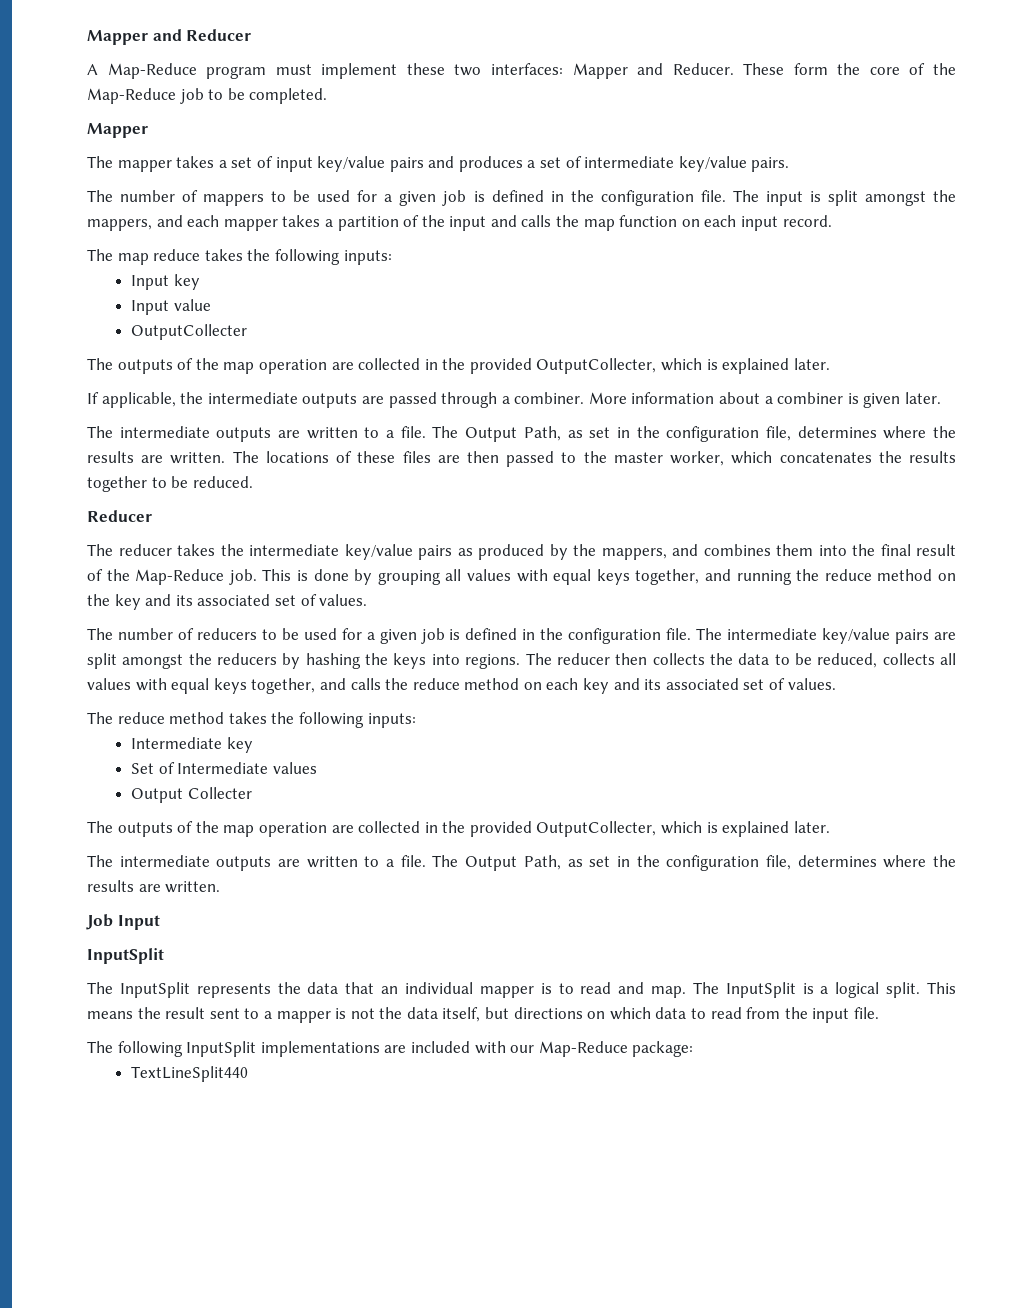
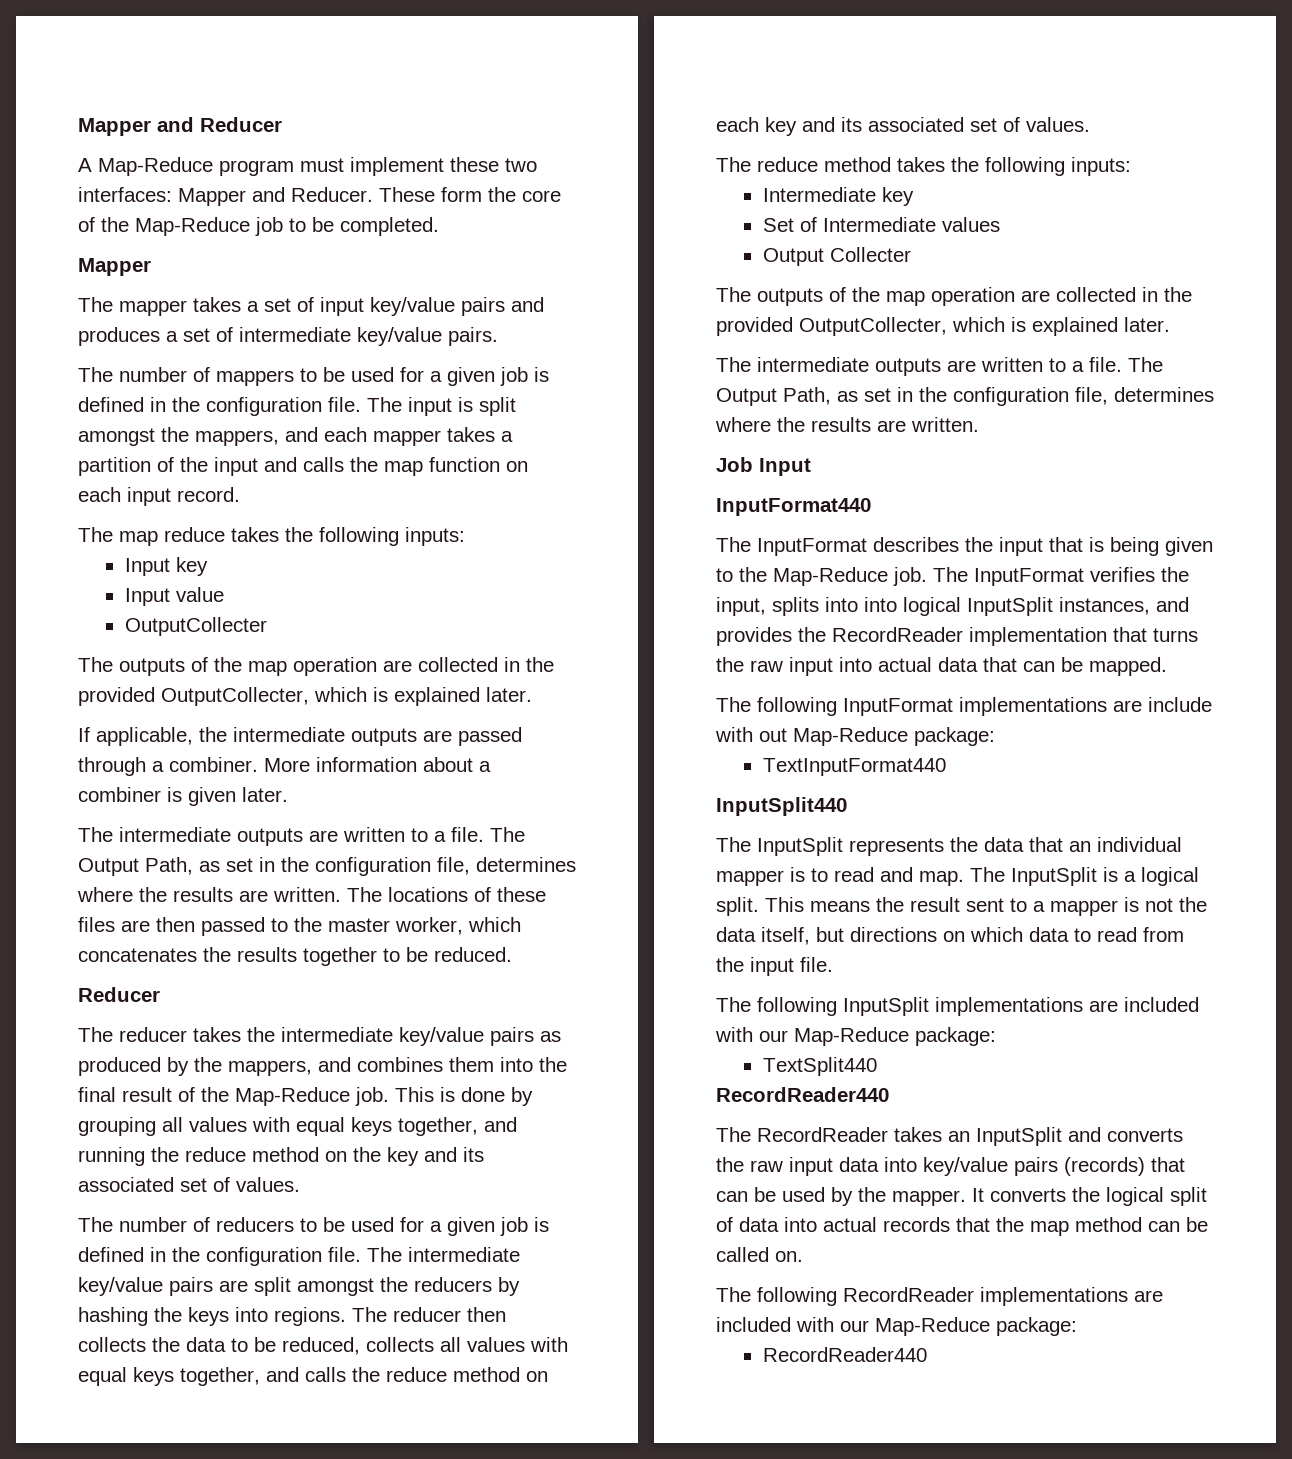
  Job Input
- InputSplit
+ InputFormat440
+ The InputFormat describes the input that is being given to the Map-Reduce job. The InputFormat verifies the input, splits into into logical InputSplit instances, and provides the RecordReader implementation that turns the raw input into actual data that can be mapped.
+ The following InputFormat implementations are include with out Map-Reduce package:
+ TextInputFormat440
+ InputSplit440
- TextLineSplit440
+ TextSplit440
+ RecordReader440
+ The RecordReader takes an InputSplit and converts the raw input data into key/value pairs (records) that can be used by the mapper. It converts the logical split of data into actual records that the map method can be called on.
+ The following RecordReader implementations are included with our Map-Reduce package:
+ RecordReader440

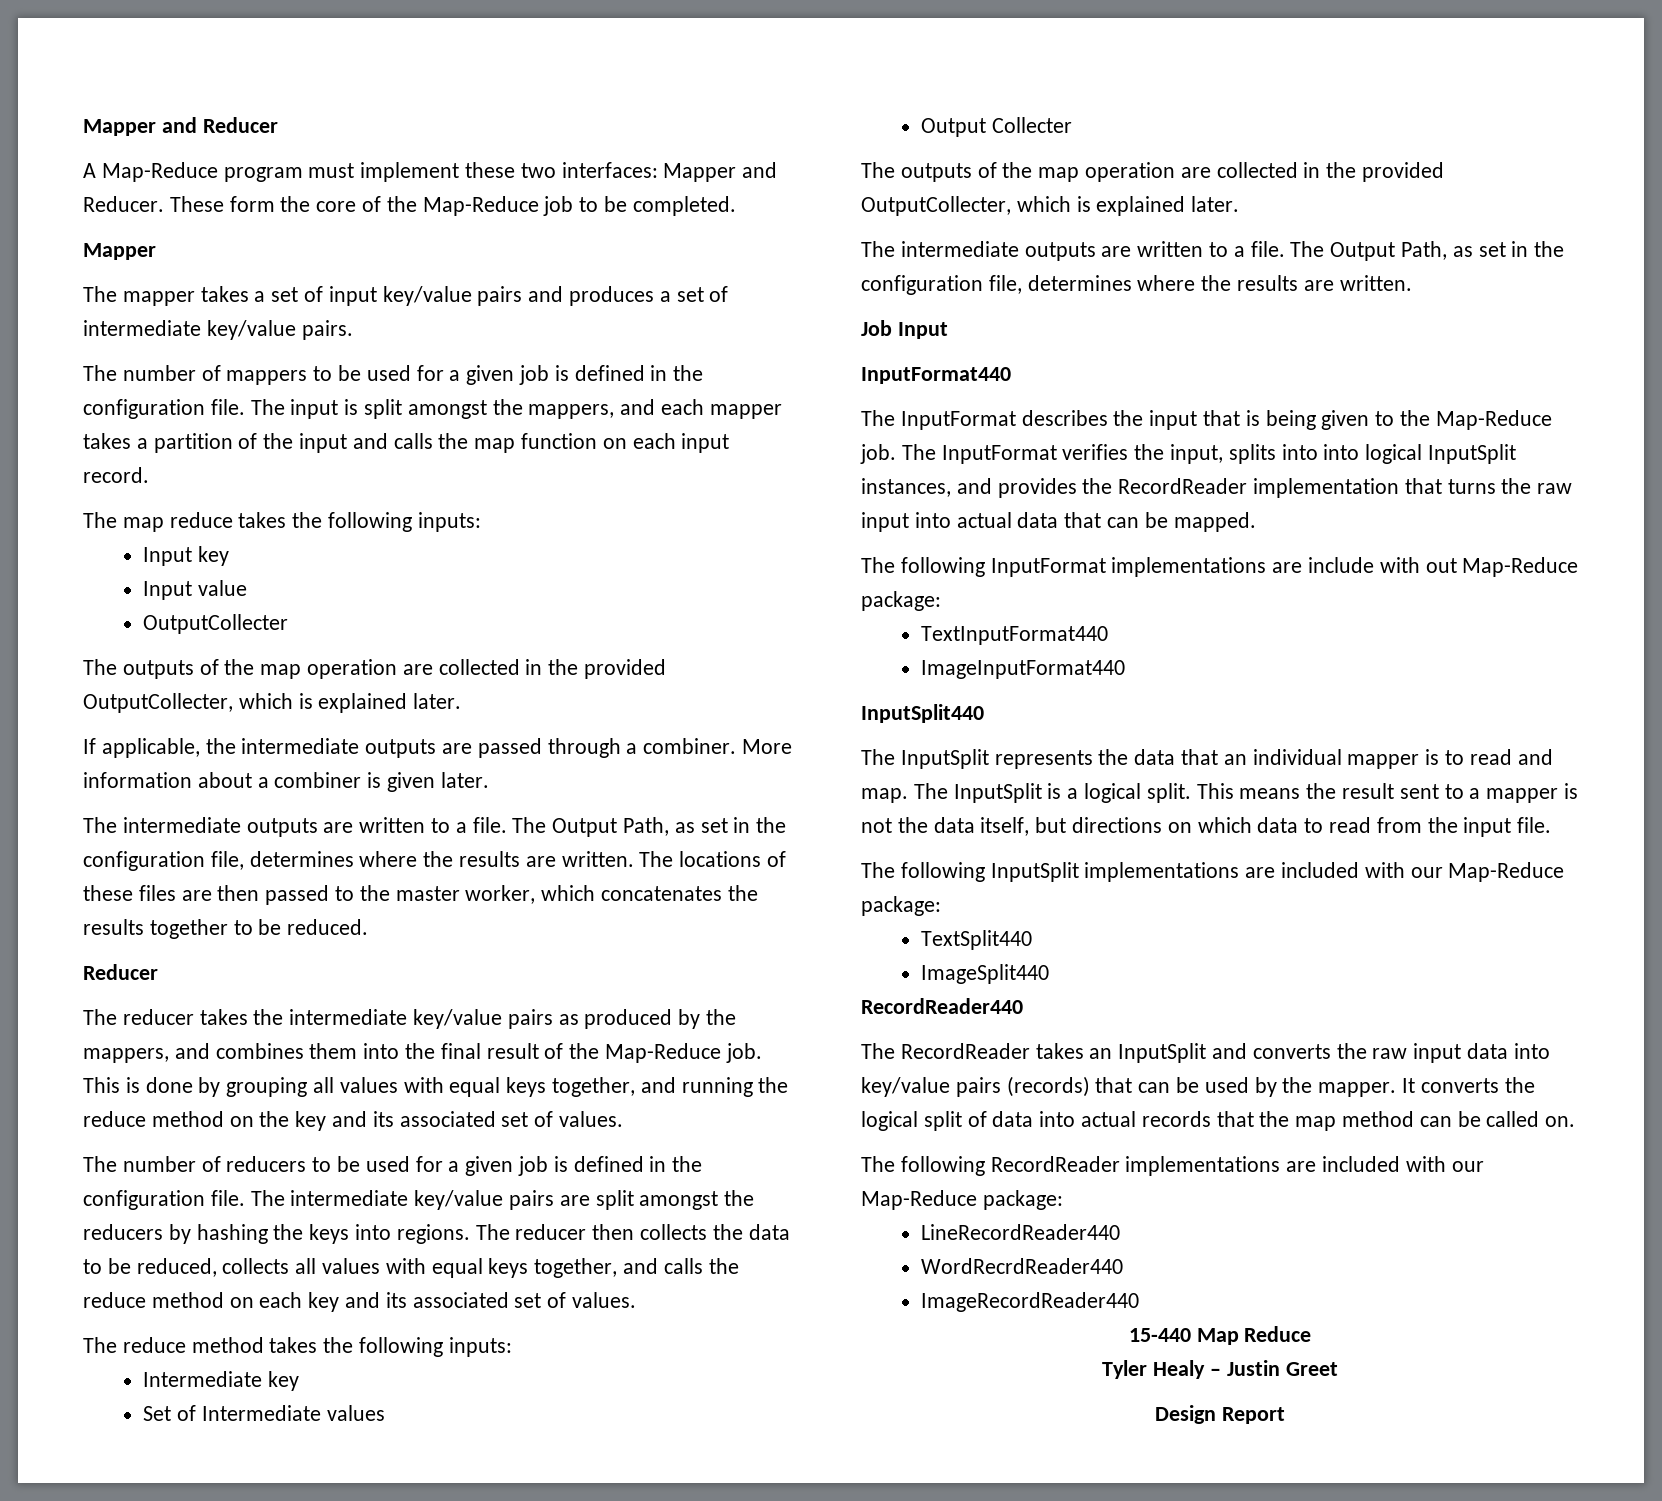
+ ImageInputFormat440
+ ImageSplit440
  The following RecordReader implementations are included with our Map-Reduce package:
- RecordReader440
+ LineRecordReader440
+ WordRecrdReader440
+ ImageRecordReader440
+ 15-440 Map Reduce
+ Tyler Healy – Justin Greet
+ Design Report

